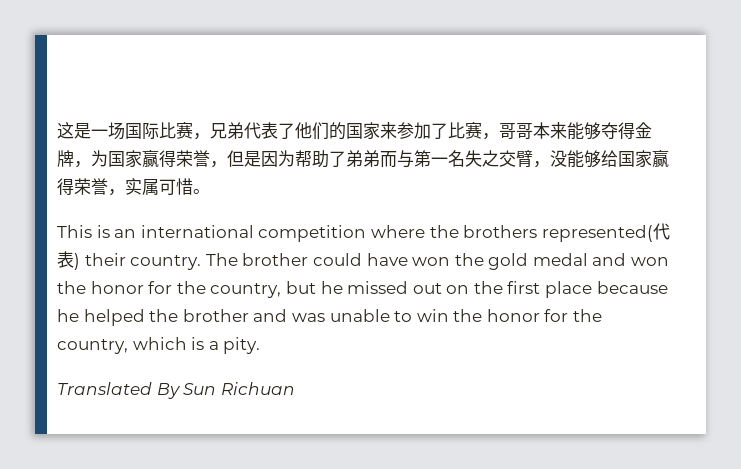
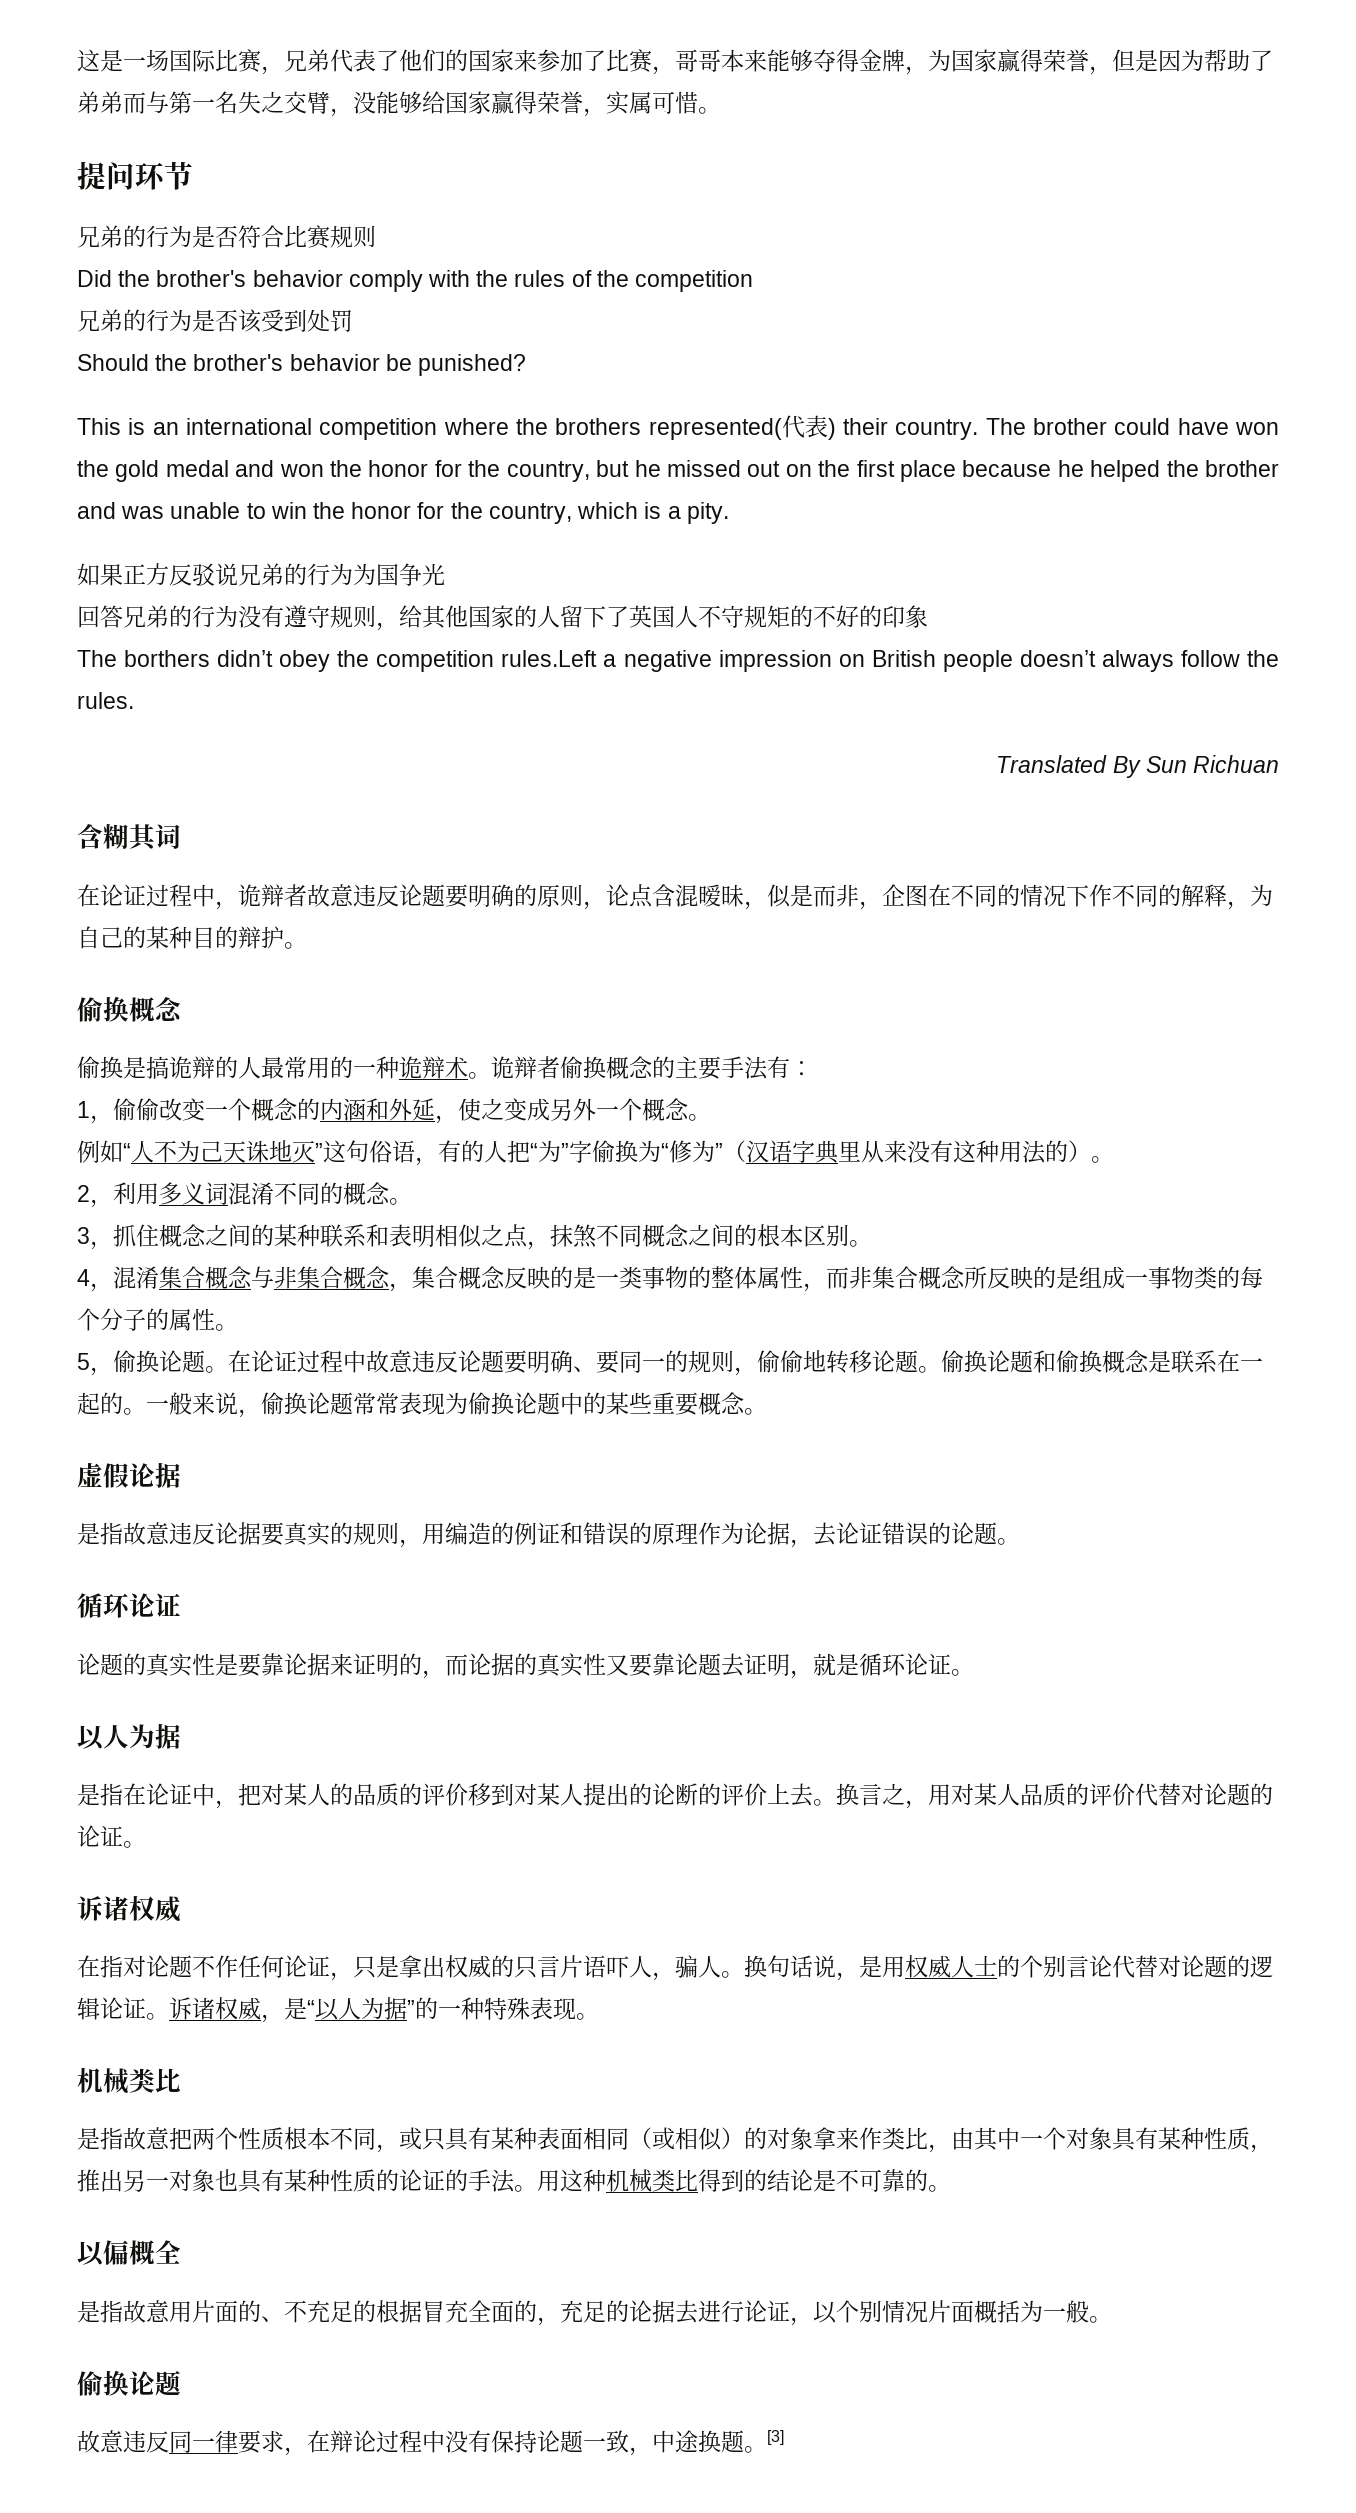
+ 提问环节
+ 兄弟的行为是否符合比赛规则
+ Did the brother's behavior comply with the rules of the competition
+ 兄弟的行为是否该受到处罚
+ Should the brother's behavior be punished?
+ 如果正方反驳说兄弟的行为为国争光
+ 回答兄弟的行为没有遵守规则，给其他国家的人留下了英国人不守规矩的不好的印象
+ The borthers didn’t obey the competition rules.Left a negative impression on British people doesn’t always follow the rules.
  Translated By Sun Richuan
+ 含糊其词
+ 在论证过程中，诡辩者故意违反论题要明确的原则，论点含混暧昧，似是而非，企图在不同的情况下作不同的解释，为自己的某种目的辩护。
+ 偷换概念
+ 偷换是搞诡辩的人最常用的一种诡辩术。诡辩者偷换概念的主要手法有：
+ 1，偷偷改变一个概念的内涵和外延，使之变成另外一个概念。
+ 例如“人不为己天诛地灭”这句俗语，有的人把“为”字偷换为“修为”（汉语字典里从来没有这种用法的）。
+ 2，利用多义词混淆不同的概念。
+ 3，抓住概念之间的某种联系和表明相似之点，抹煞不同概念之间的根本区别。
+ 4，混淆集合概念与非集合概念，集合概念反映的是一类事物的整体属性，而非集合概念所反映的是组成一事物类的每个分子的属性。
+ 5，偷换论题。在论证过程中故意违反论题要明确、要同一的规则，偷偷地转移论题。偷换论题和偷换概念是联系在一起的。一般来说，偷换论题常常表现为偷换论题中的某些重要概念。
+ 虚假论据
+ 是指故意违反论据要真实的规则，用编造的例证和错误的原理作为论据，去论证错误的论题。
+ 循环论证
+ 论题的真实性是要靠论据来证明的，而论据的真实性又要靠论题去证明，就是循环论证。
+ 以人为据
+ 是指在论证中，把对某人的品质的评价移到对某人提出的论断的评价上去。换言之，用对某人品质的评价代替对论题的论证。
+ 诉诸权威
+ 在指对论题不作任何论证，只是拿出权威的只言片语吓人，骗人。换句话说，是用权威人士的个别言论代替对论题的逻辑论证。诉诸权威，是“以人为据”的一种特殊表现。
+ 机械类比
+ 是指故意把两个性质根本不同，或只具有某种表面相同（或相似）的对象拿来作类比，由其中一个对象具有某种性质，推出另一对象也具有某种性质的论证的手法。用这种机械类比得到的结论是不可靠的。
+ 以偏概全
+ 是指故意用片面的、不充足的根据冒充全面的，充足的论据去进行论证，以个别情况片面概括为一般。
+ 偷换论题
+ 故意违反同一律要求，在辩论过程中没有保持论题一致，中途换题。[3]

